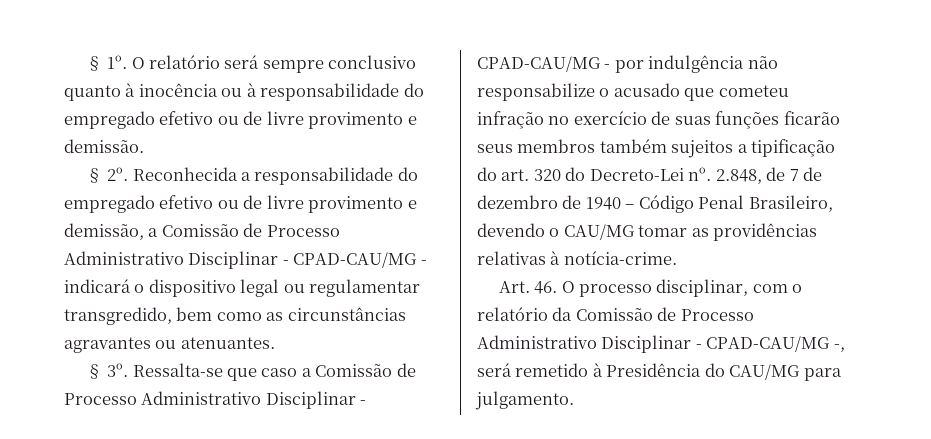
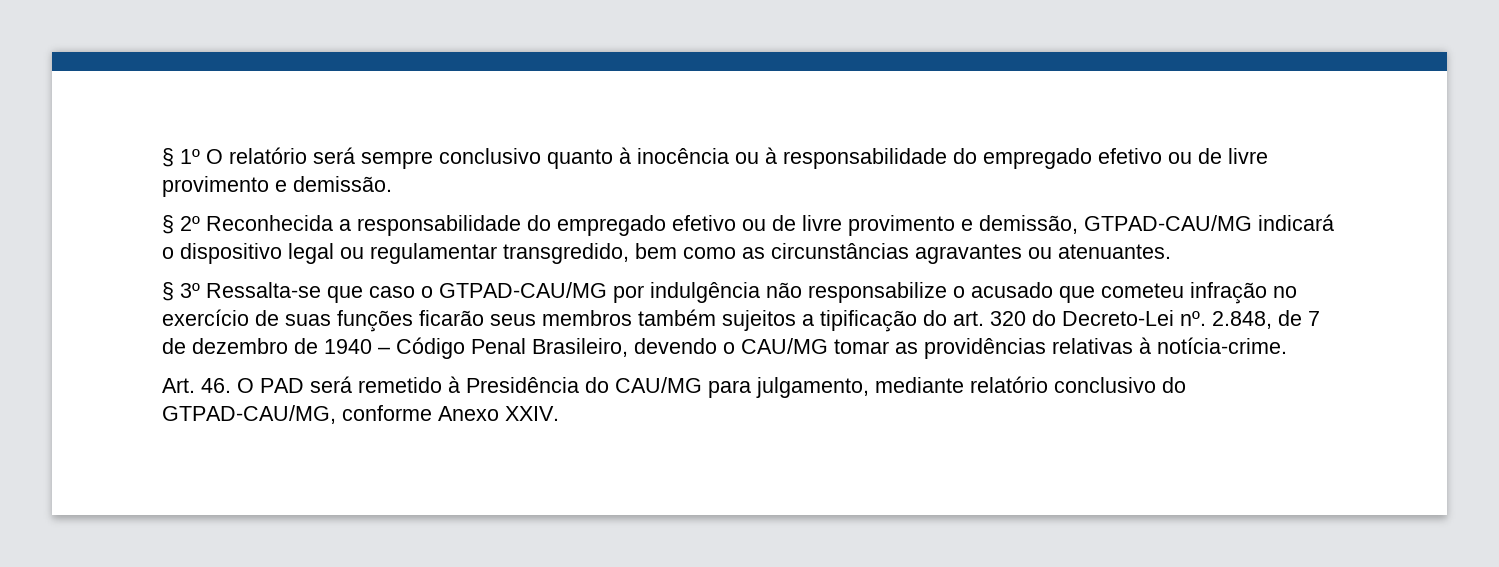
- § 1º. O relatório será sempre conclusivo quanto à inocência ou à responsabilidade do empregado efetivo ou de livre provimento e demissão.
+ § 1º O relatório será sempre conclusivo quanto à inocência ou à responsabilidade do empregado efetivo ou de livre provimento e demissão.
- § 2º. Reconhecida a responsabilidade do empregado efetivo ou de livre provimento e demissão, a Comissão de Processo Administrativo Disciplinar - CPAD-CAU/MG - indicará o dispositivo legal ou regulamentar transgredido, bem como as circunstâncias agravantes ou atenuantes.
+ § 2º Reconhecida a responsabilidade do empregado efetivo ou de livre provimento e demissão, GTPAD-CAU/MG indicará o dispositivo legal ou regulamentar transgredido, bem como as circunstâncias agravantes ou atenuantes.
- § 3º. Ressalta-se que caso a Comissão de Processo Administrativo Disciplinar - CPAD-CAU/MG - por indulgência não responsabilize o acusado que cometeu infração no exercício de suas funções ficarão seus membros também sujeitos a tipificação do art. 320 do Decreto-Lei nº.
+ § 3º Ressalta-se que caso o GTPAD-CAU/MG por indulgência não responsabilize o acusado que cometeu infração no exercício de suas funções ficarão seus membros também sujeitos a tipificação do art. 320 do Decreto-Lei nº.
- Art. 46. O processo disciplinar, com o relatório da Comissão de Processo Administrativo Disciplinar - CPAD-CAU/MG -, será remetido à Presidência do CAU/MG para julgamento.
+ Art. 46. O PAD será remetido à Presidência do CAU/MG para julgamento, mediante relatório conclusivo do GTPAD-CAU/MG, conforme Anexo XXIV.

